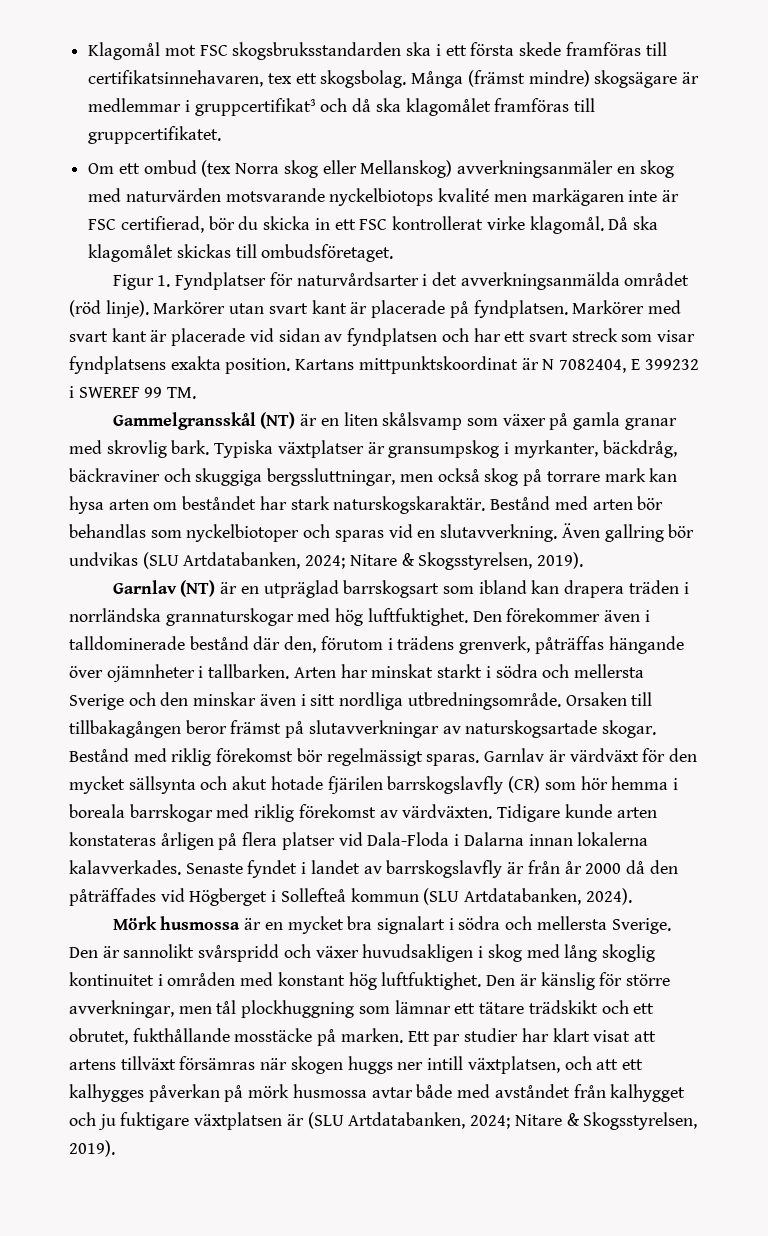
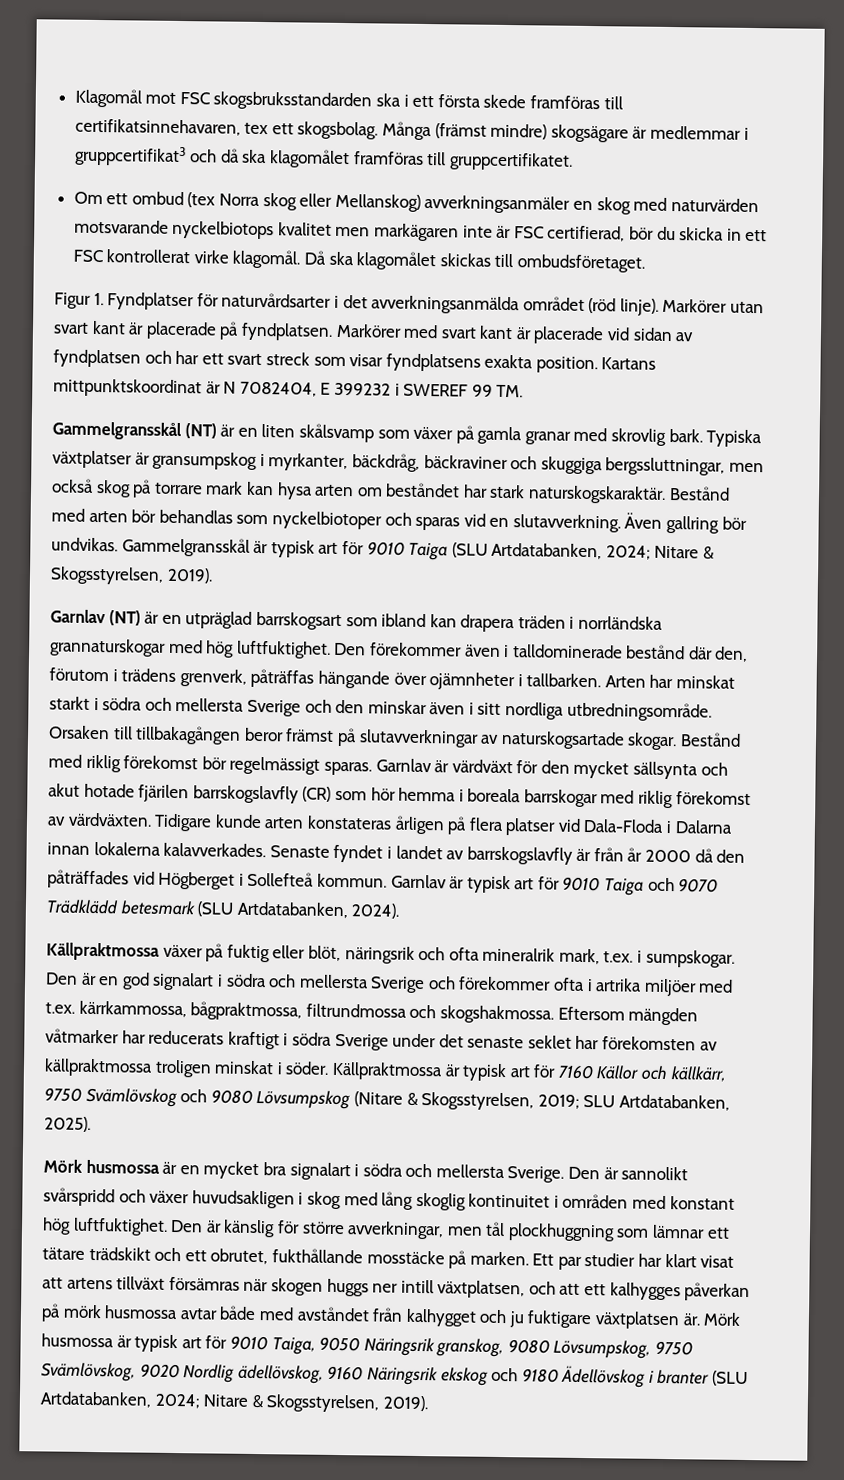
- Om ett ombud (tex Norra skog eller Mellanskog) avverkningsanmäler en skog med naturvärden motsvarande nyckelbiotops kvalité men markägaren inte är FSC certifierad, bör du skicka in ett FSC kontrollerat virke klagomål.
+ Om ett ombud (tex Norra skog eller Mellanskog) avverkningsanmäler en skog med naturvärden motsvarande nyckelbiotops kvalitet men markägaren inte är FSC certifierad, bör du skicka in ett FSC kontrollerat virke klagomål.
- Även gallring bör undvikas (SLU Artdatabanken, 2024; Nitare & Skogsstyrelsen, 2019).
+ Även gallring bör undvikas. Gammelgransskål är typisk art för 9010 Taiga (SLU Artdatabanken, 2024; Nitare & Skogsstyrelsen, 2019).
- Senaste fyndet i landet av barrskogslavfly är från år 2000 då den påträffades vid Högberget i Sollefteå kommun (SLU Artdatabanken, 2024).
+ Senaste fyndet i landet av barrskogslavfly är från år 2000 då den påträffades vid Högberget i Sollefteå kommun. Garnlav är typisk art för 9010 Taiga och 9070 Trädklädd betesmark (SLU Artdatabanken, 2024).
+ Källpraktmossa växer på fuktig eller blöt, näringsrik och ofta mineralrik mark, t.ex. i sumpskogar. Den är en god signalart i södra och mellersta Sverige och förekommer ofta i artrika miljöer med t.ex. kärrkammossa, bågpraktmossa, filtrundmossa och skogshakmossa. Eftersom mängden våtmarker har reducerats kraftigt i södra Sverige under det senaste seklet har förekomsten av källpraktmossa troligen minskat i söder. Källpraktmossa är typisk art för 7160 Källor och källkärr, 9750 Svämlövskog och 9080 Lövsumpskog (Nitare & Skogsstyrelsen, 2019; SLU Artdatabanken, 2025).
- Ett par studier har klart visat att artens tillväxt försämras när skogen huggs ner intill växtplatsen, och att ett kalhygges påverkan på mörk husmossa avtar både med avståndet från kalhygget och ju fuktigare växtplatsen är (SLU Artdatabanken, 2024; Nitare & Skogsstyrelsen, 2019).
+ Ett par studier har klart visat att artens tillväxt försämras när skogen huggs ner intill växtplatsen, och att ett kalhygges påverkan på mörk husmossa avtar både med avståndet från kalhygget och ju fuktigare växtplatsen är. Mörk husmossa är typisk art för 9010 Taiga, 9050 Näringsrik granskog, 9080 Lövsumpskog, 9750 Svämlövskog, 9020 Nordlig ädellövskog, 9160 Näringsrik ekskog och 9180 Ädellövskog i branter (SLU Artdatabanken, 2024; Nitare & Skogsstyrelsen, 2019).

